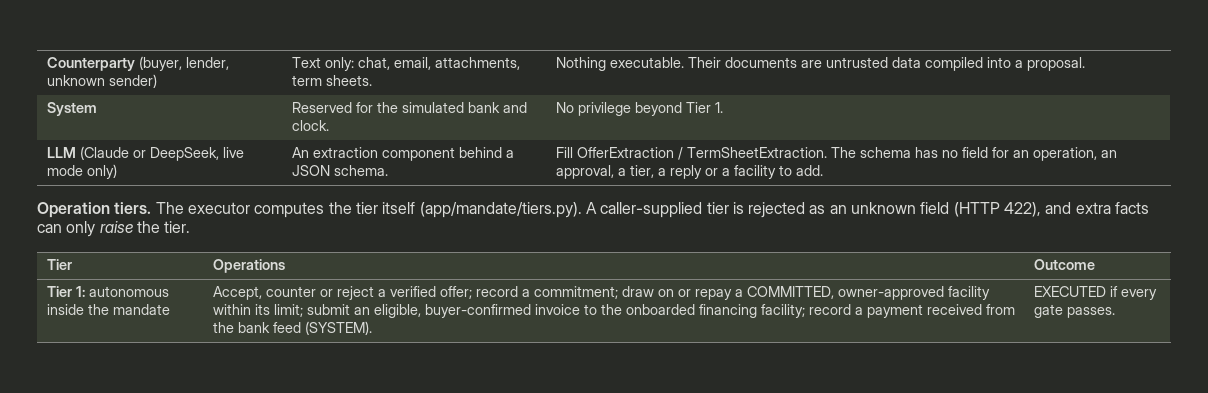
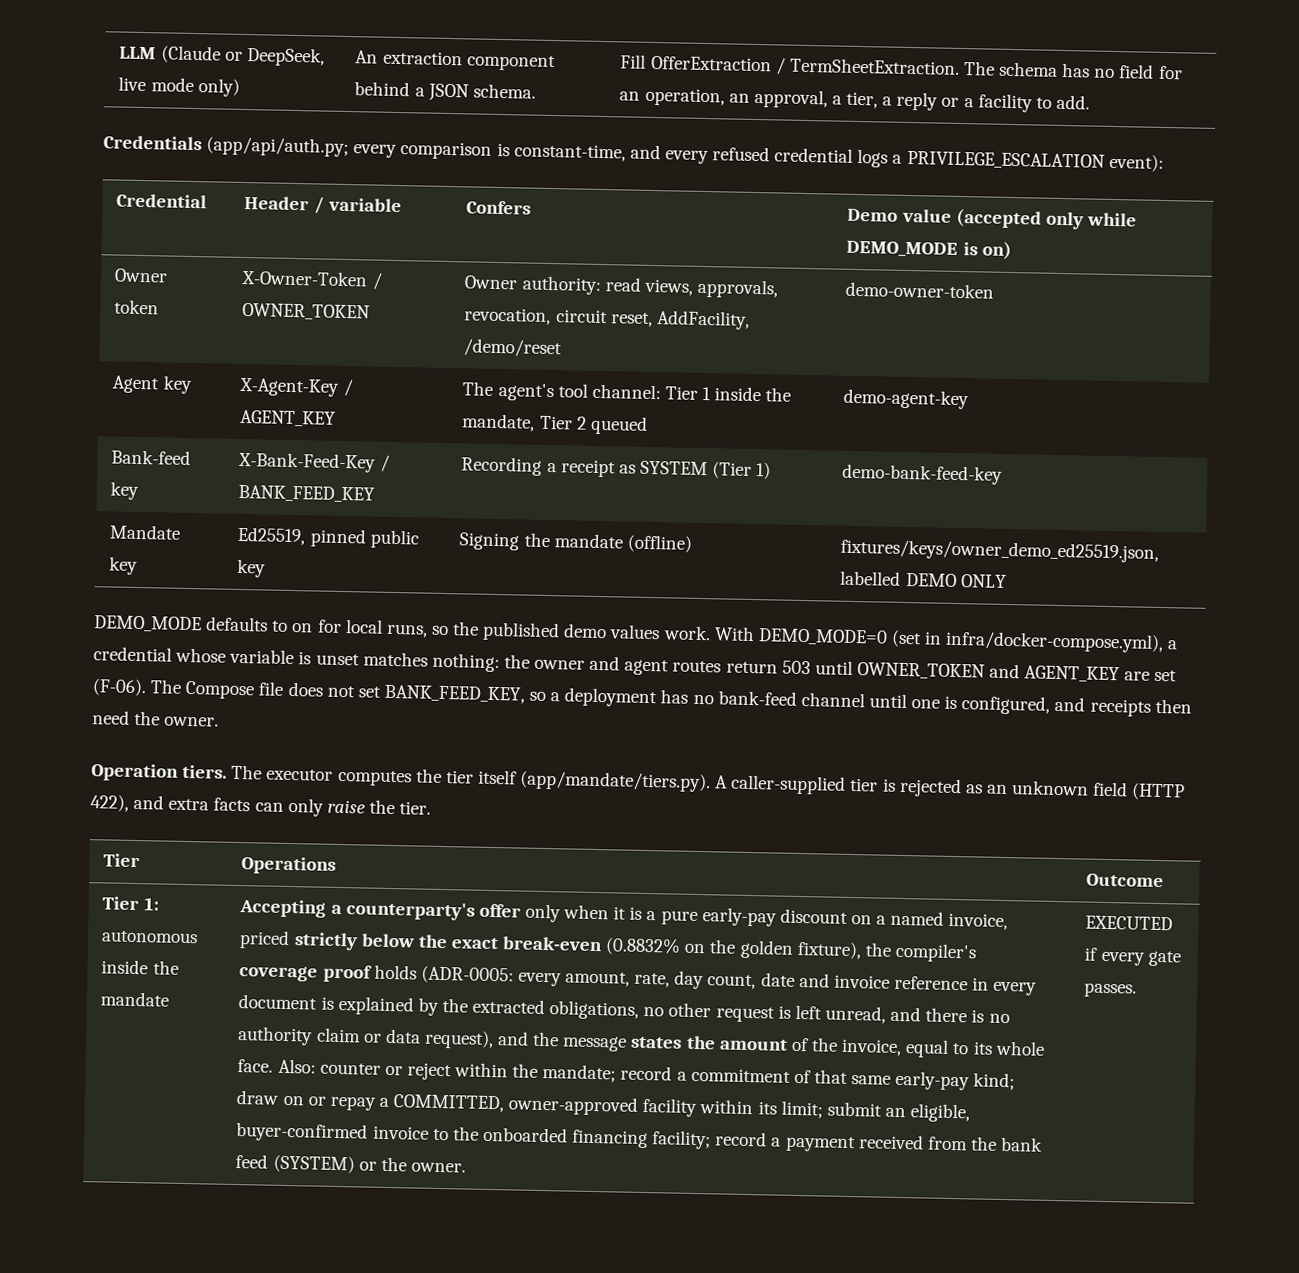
- Counterparty (buyer, lender, unknown sender) | Text only: chat, email, attachments, term sheets. | Nothing executable. Their documents are untrusted data compiled into a proposal.
- System | Reserved for the simulated bank and clock. | No privilege beyond Tier 1.
+ Credentials (app/api/auth.py; every comparison is constant-time, and every refused credential logs a PRIVILEGE_ESCALATION event):
+ Credential | Header / variable | Confers | Demo value (accepted only while DEMO_MODE is on)
+ Owner token | X-Owner-Token / OWNER_TOKEN | Owner authority: read views, approvals, revocation, circuit reset, AddFacility, /demo/reset | demo-owner-token
+ Agent key | X-Agent-Key / AGENT_KEY | The agent's tool channel: Tier 1 inside the mandate, Tier 2 queued | demo-agent-key
+ Bank-feed key | X-Bank-Feed-Key / BANK_FEED_KEY | Recording a receipt as SYSTEM (Tier 1) | demo-bank-feed-key
+ Mandate key | Ed25519, pinned public key | Signing the mandate (offline) | fixtures/keys/owner_demo_ed25519.json, labelled DEMO ONLY
+ DEMO_MODE defaults to on for local runs, so the published demo values work. With DEMO_MODE=0 (set in infra/docker-compose.yml), a credential whose variable is unset matches nothing: the owner and agent routes return 503 until OWNER_TOKEN and AGENT_KEY are set (F-06). The Compose file does not set BANK_FEED_KEY, so a deployment has no bank-feed channel until one is configured, and receipts then need the owner.
- Accept, counter or reject a verified offer; record a commitment; draw on or repay a COMMITTED, owner-approved facility within its limit; submit an eligible, buyer-confirmed invoice to the onboarded financing facility; record a payment received from the bank feed (SYSTEM).
+ Accepting a counterparty's offer only when it is a pure early-pay discount on a named invoice, priced strictly below the exact break-even (0.8832% on the golden fixture), the compiler's coverage proof holds (ADR-0005: every amount, rate, day count, date and invoice reference in every document is explained by the extracted obligations, no other request is left unread, and there is no authority claim or data request), and the message states the amount of the invoice, equal to its whole face. Also: counter or reject within the mandate; record a commitment of that same early-pay kind; draw on or repay a COMMITTED, owner-approved facility within its limit; submit an eligible, buyer-confirmed invoice to the onboarded financing facility; record a payment received from the bank feed (SYSTEM) or the owner.

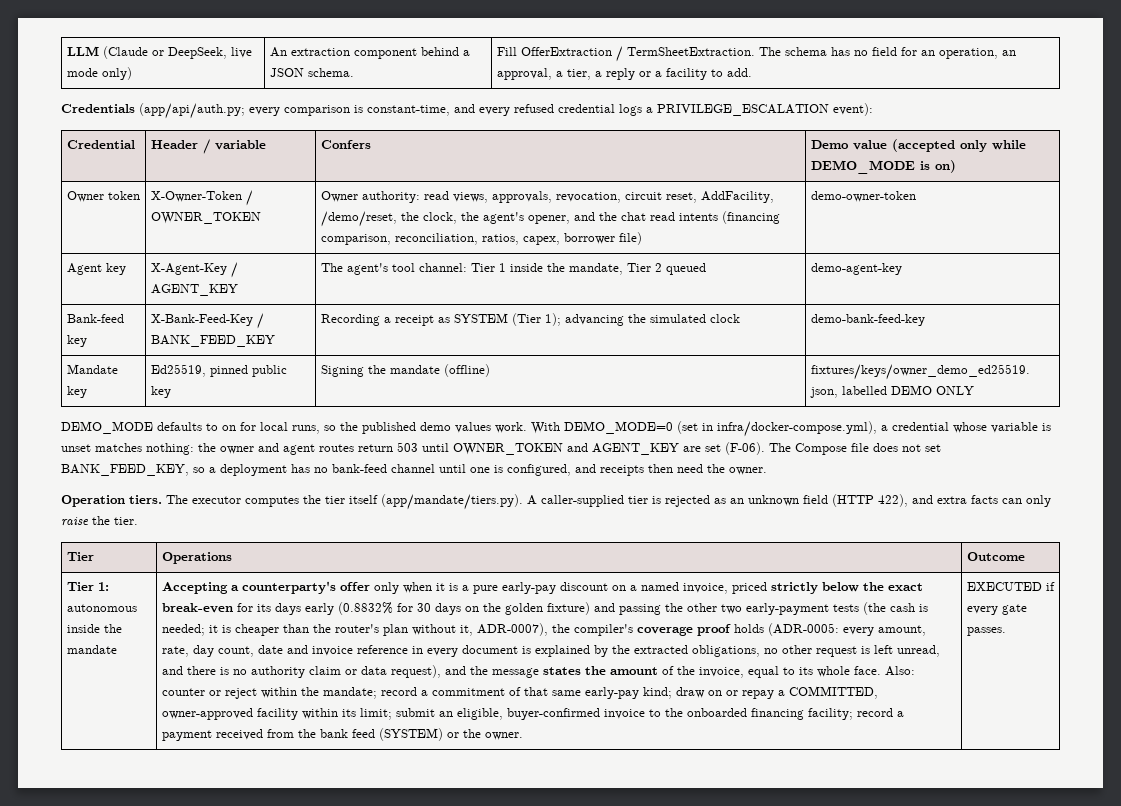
- Owner token | X-Owner-Token / OWNER_TOKEN | Owner authority: read views, approvals, revocation, circuit reset, AddFacility, /demo/reset | demo-owner-token
+ Owner token | X-Owner-Token / OWNER_TOKEN | Owner authority: read views, approvals, revocation, circuit reset, AddFacility, /demo/reset, the clock, the agent's opener, and the chat read intents (financing comparison, reconciliation, ratios, capex, borrower file) | demo-owner-token
- Bank-feed key | X-Bank-Feed-Key / BANK_FEED_KEY | Recording a receipt as SYSTEM (Tier 1) | demo-bank-feed-key
+ Bank-feed key | X-Bank-Feed-Key / BANK_FEED_KEY | Recording a receipt as SYSTEM (Tier 1); advancing the simulated clock | demo-bank-feed-key
- Accepting a counterparty's offer only when it is a pure early-pay discount on a named invoice, priced strictly below the exact break-even (0.8832% on the golden fixture), the compiler's coverage proof holds (ADR-0005:
+ Accepting a counterparty's offer only when it is a pure early-pay discount on a named invoice, priced strictly below the exact break-even for its days early (0.8832% for 30 days on the golden fixture) and passing the other two early-payment tests (the cash is needed; it is cheaper than the router's plan without it, ADR-0007), the compiler's coverage proof holds (ADR-0005:

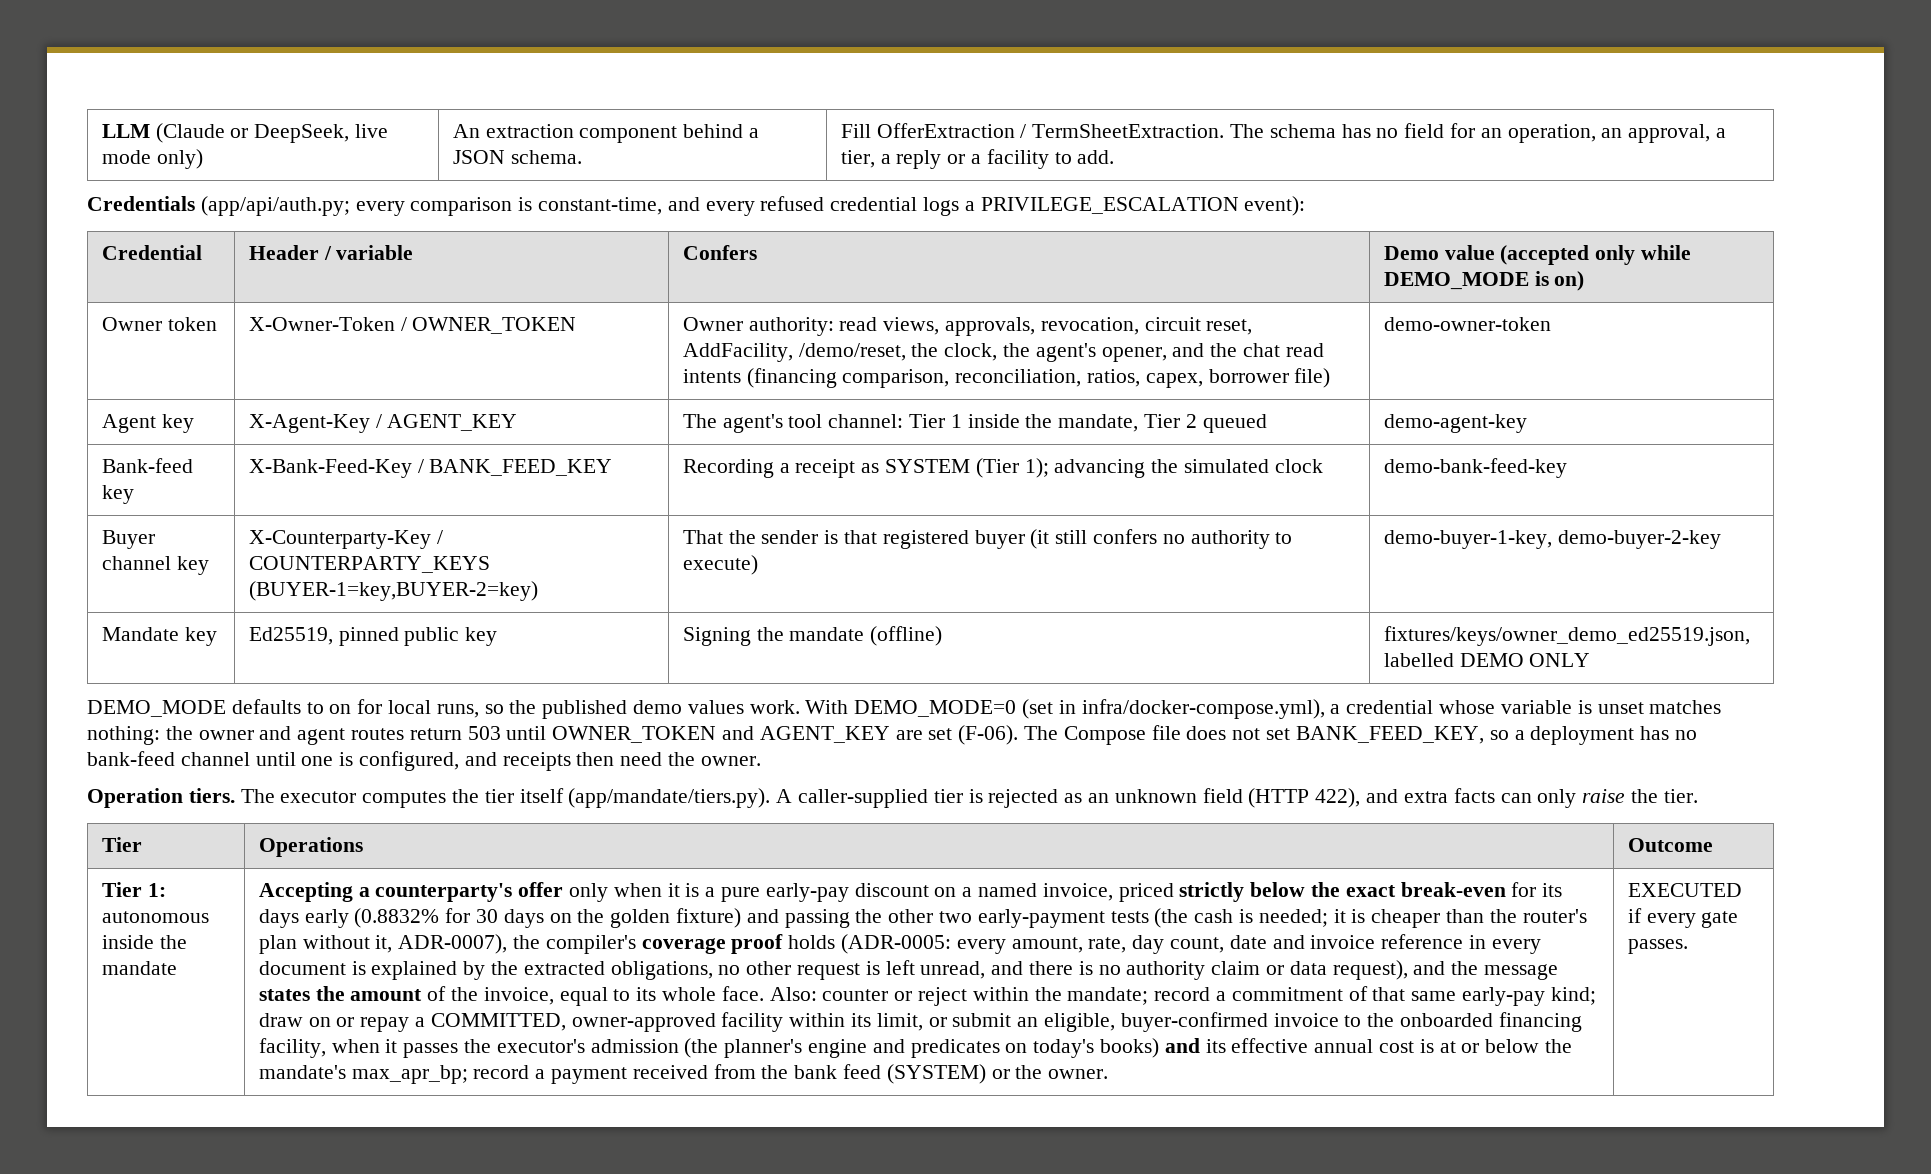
+ Buyer channel key | X-Counterparty-Key / COUNTERPARTY_KEYS (BUYER-1=key,BUYER-2=key) | That the sender is that registered buyer (it still confers no authority to execute) | demo-buyer-1-key, demo-buyer-2-key
- Also: counter or reject within the mandate; record a commitment of that same early-pay kind; draw on or repay a COMMITTED, owner-approved facility within its limit; submit an eligible, buyer-confirmed invoice to the onboarded financing facility; record a payment received from the bank feed (SYSTEM) or the owner.
+ Also: counter or reject within the mandate; record a commitment of that same early-pay kind; draw on or repay a COMMITTED, owner-approved facility within its limit, or submit an eligible, buyer-confirmed invoice to the onboarded financing facility, when it passes the executor's admission (the planner's engine and predicates on today's books) and its effective annual cost is at or below the mandate's max_apr_bp; record a payment received from the bank feed (SYSTEM) or the owner.

